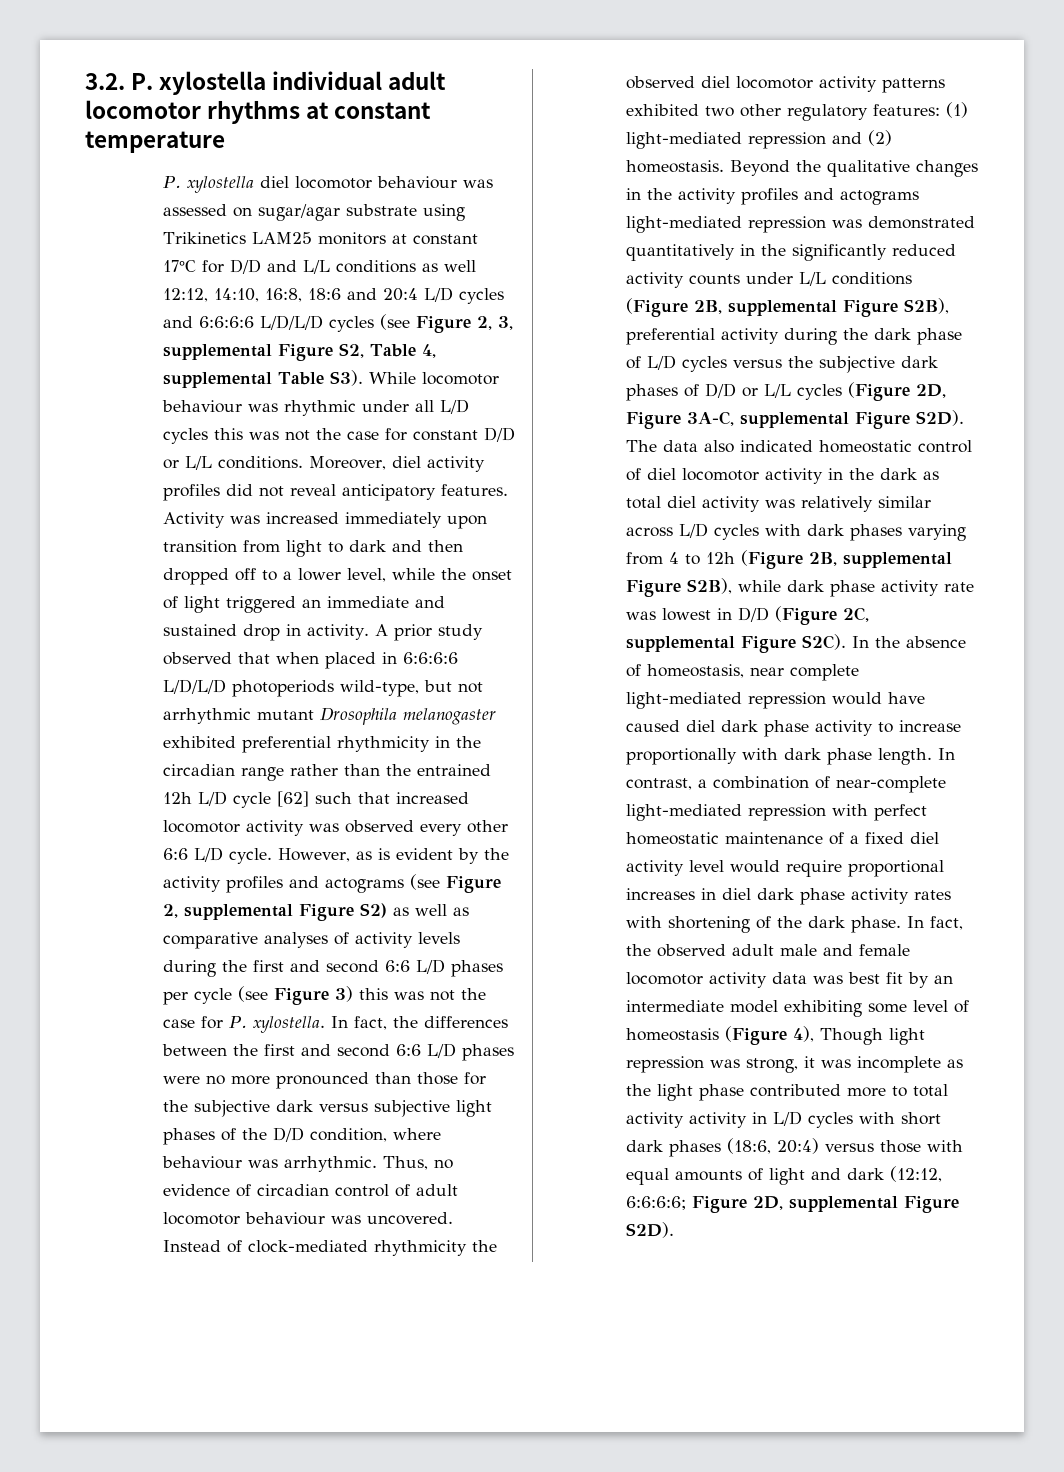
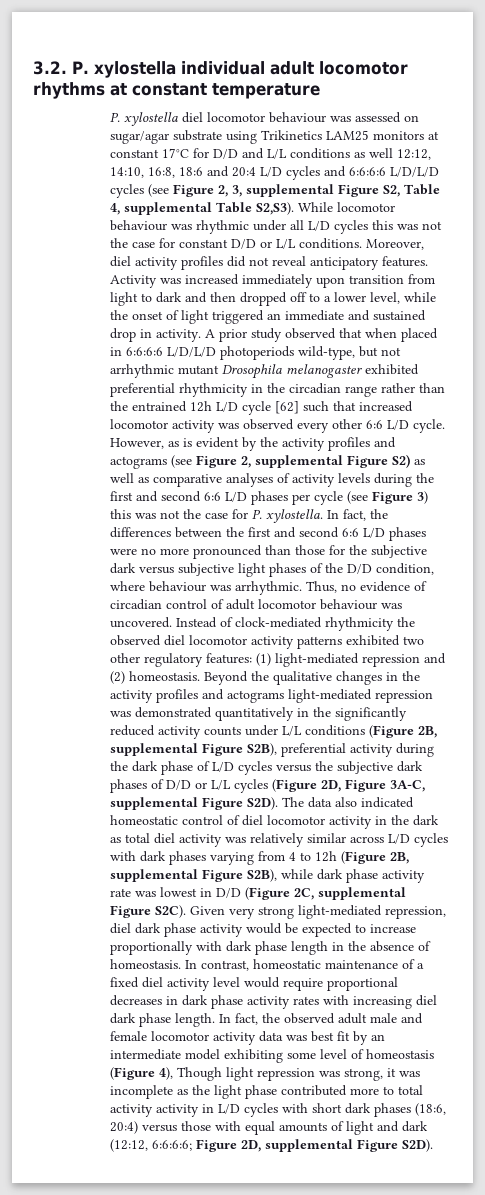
- P. xylostella diel locomotor behaviour was assessed on sugar/agar substrate using Trikinetics LAM25 monitors at constant 17°C for D/D and L/L conditions as well 12:12, 14:10, 16:8, 18:6 and 20:4 L/D cycles and 6:6:6:6 L/D/L/D cycles (see Figure 2, 3, supplemental Figure S2, Table 4, supplemental Table S3). While locomotor behaviour was rhythmic under all L/D cycles this was not the case for constant D/D or L/L conditions.
+ P. xylostella diel locomotor behaviour was assessed on sugar/agar substrate using Trikinetics LAM25 monitors at constant 17°C for D/D and L/L conditions as well 12:12, 14:10, 16:8, 18:6 and 20:4 L/D cycles and 6:6:6:6 L/D/L/D cycles (see Figure 2, 3, supplemental Figure S2, Table 4, supplemental Table S2,S3). While locomotor behaviour was rhythmic under all L/D cycles this was not the case for constant D/D or L/L conditions.
- In the absence of homeostasis, near complete light-mediated repression would have caused diel dark phase activity to increase proportionally with dark phase length. In contrast, a combination of near-complete light-mediated repression with perfect homeostatic maintenance of a fixed diel activity level would require proportional increases in diel dark phase activity rates with shortening of the dark phase.
+ Given very strong light-mediated repression, diel dark phase activity would be expected to increase proportionally with dark phase length in the absence of homeostasis. In contrast, homeostatic maintenance of a fixed diel activity level would require proportional decreases in dark phase activity rates with increasing diel dark phase length.

